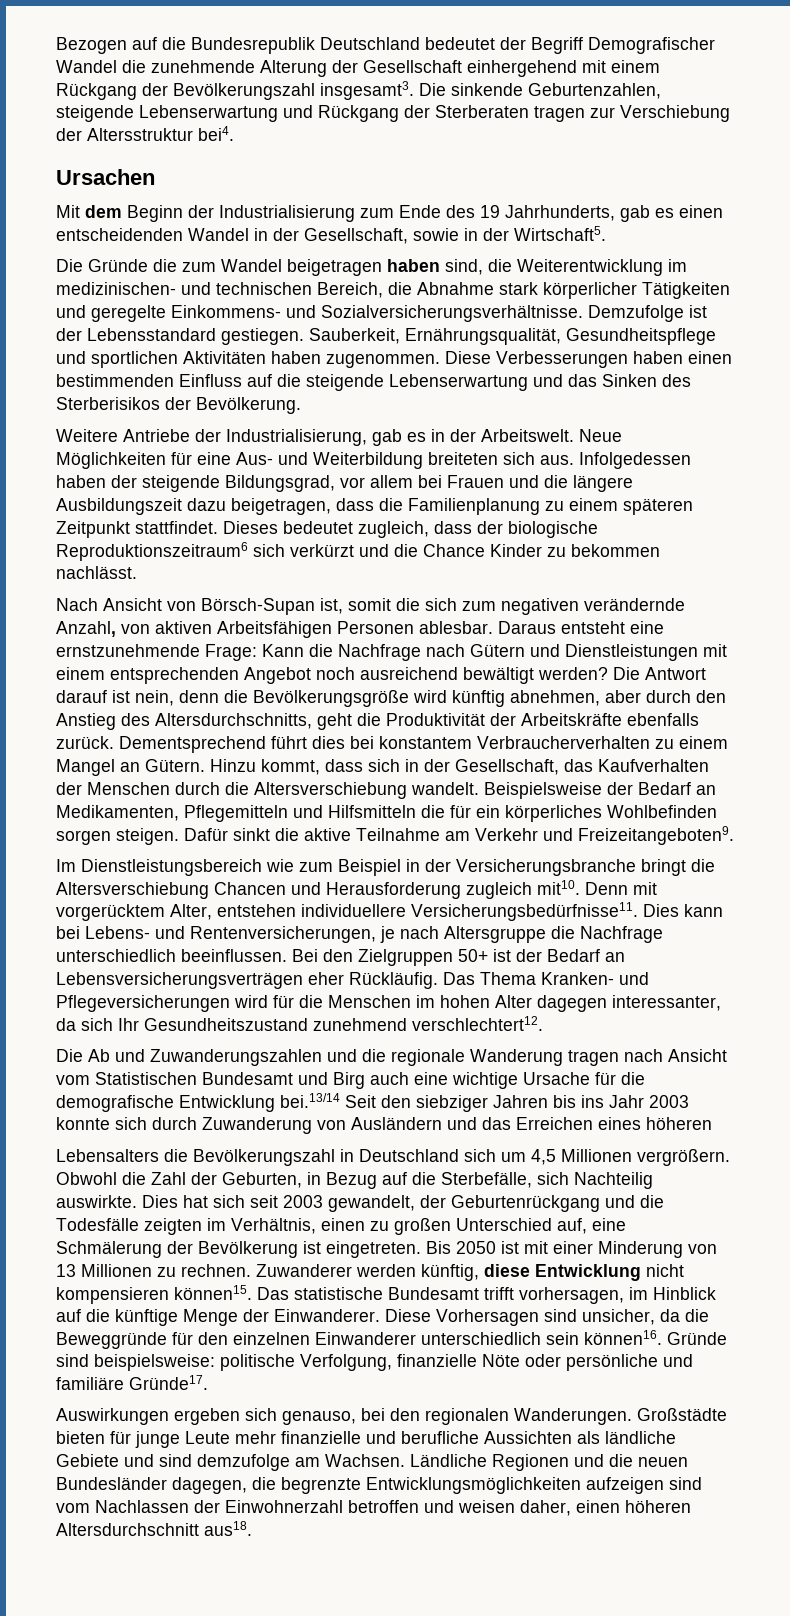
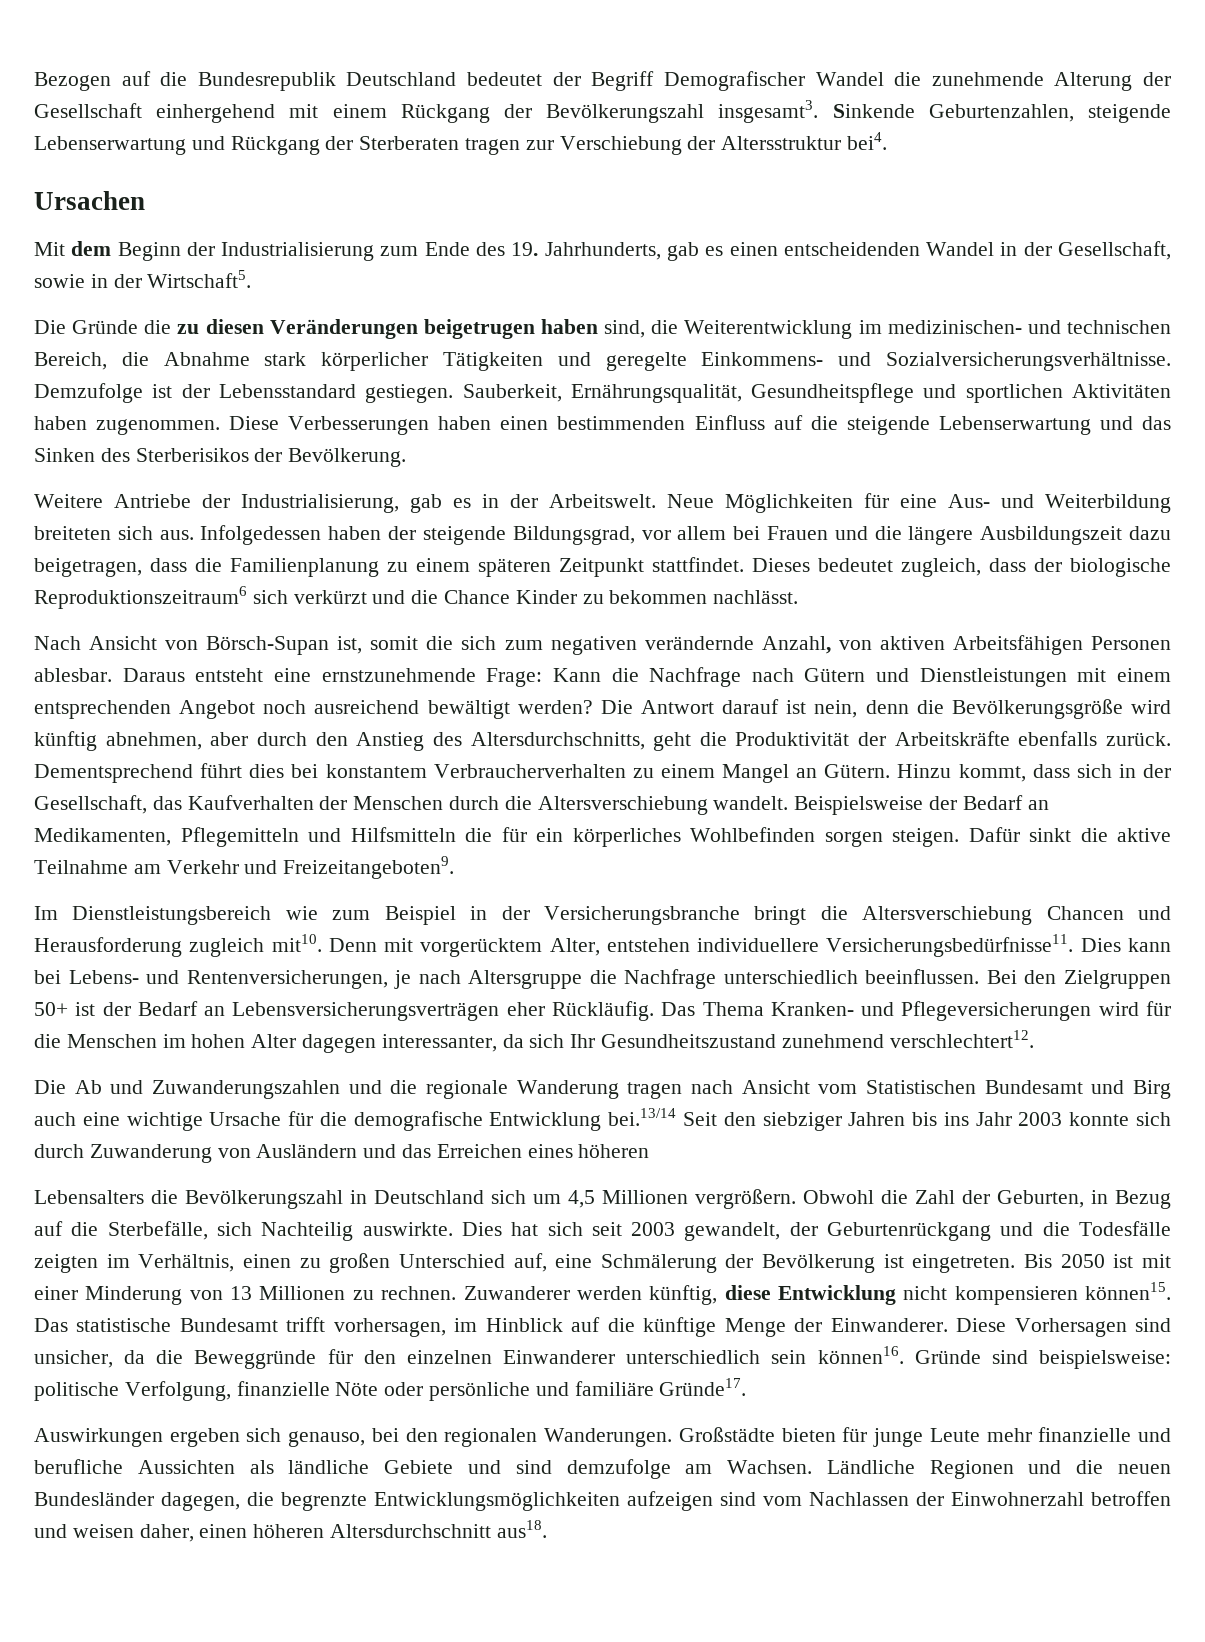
- Die sinkende Geburtenzahlen, steigende Lebenserwartung und Rückgang der Sterberaten tragen zur Verschiebung der Altersstruktur bei4.
+ Sinkende Geburtenzahlen, steigende Lebenserwartung und Rückgang der Sterberaten tragen zur Verschiebung der Altersstruktur bei4.
- Mit dem Beginn der Industrialisierung zum Ende des 19 Jahrhunderts, gab es einen entscheidenden Wandel in der Gesellschaft, sowie in der Wirtschaft5.
+ Mit dem Beginn der Industrialisierung zum Ende des 19. Jahrhunderts, gab es einen entscheidenden Wandel in der Gesellschaft, sowie in der Wirtschaft5.
- Die Gründe die zum Wandel beigetragen haben sind, die Weiterentwicklung im medizinischen- und technischen Bereich, die Abnahme stark körperlicher Tätigkeiten und geregelte Einkommens- und Sozialversicherungsverhältnisse.
+ Die Gründe die zu diesen Veränderungen beigetrugen haben sind, die Weiterentwicklung im medizinischen- und technischen Bereich, die Abnahme stark körperlicher Tätigkeiten und geregelte Einkommens- und Sozialversicherungsverhältnisse.

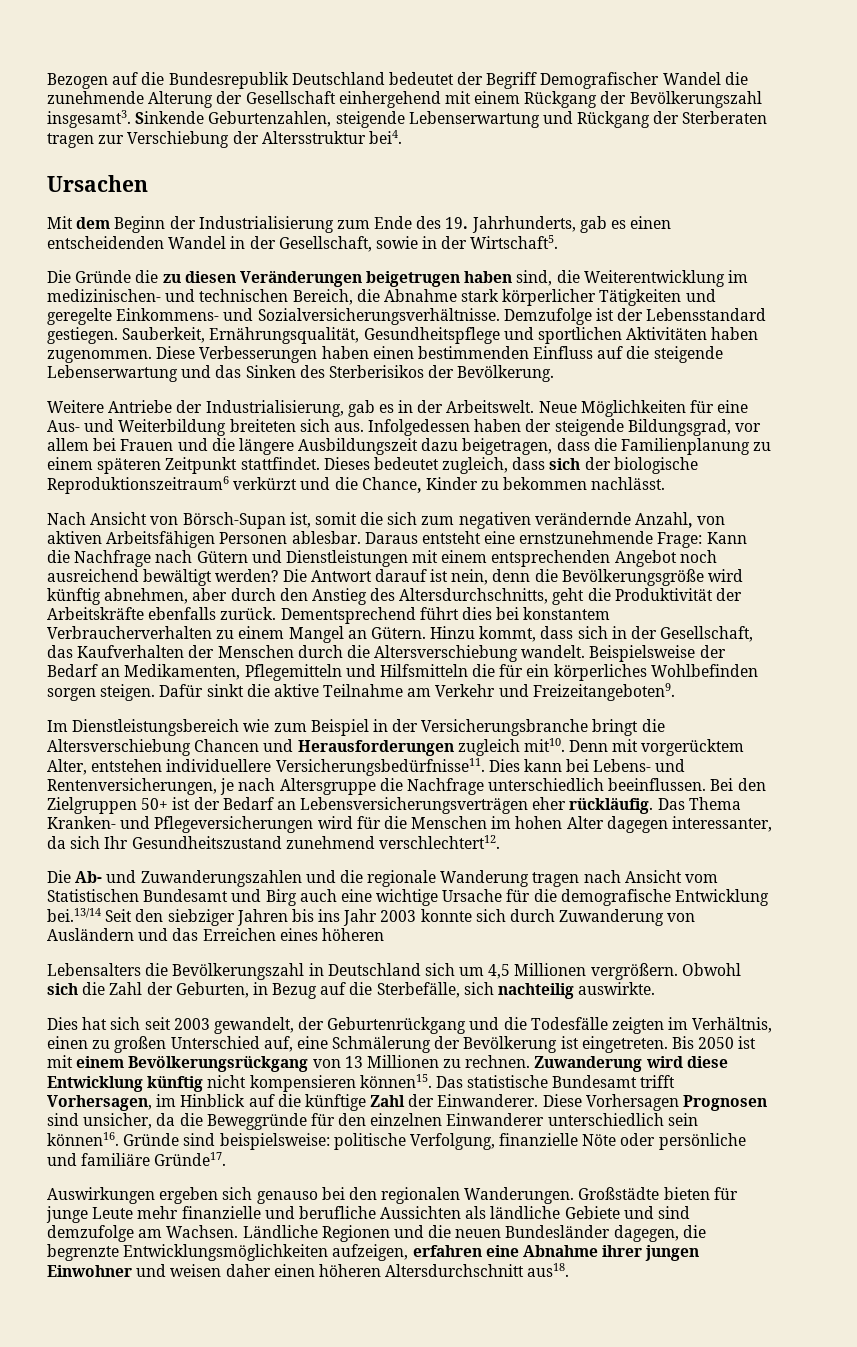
- Dieses bedeutet zugleich, dass der biologische Reproduktionszeitraum6 sich verkürzt und die Chance Kinder zu bekommen nachlässt.
+ Dieses bedeutet zugleich, dass sich der biologische Reproduktionszeitraum6 verkürzt und die Chance, Kinder zu bekommen nachlässt.
- Im Dienstleistungsbereich wie zum Beispiel in der Versicherungsbranche bringt die Altersverschiebung Chancen und Herausforderung zugleich mit10.
+ Im Dienstleistungsbereich wie zum Beispiel in der Versicherungsbranche bringt die Altersverschiebung Chancen und Herausforderungen zugleich mit10.
- Bei den Zielgruppen 50+ ist der Bedarf an Lebensversicherungsverträgen eher Rückläufig.
+ Bei den Zielgruppen 50+ ist der Bedarf an Lebensversicherungsverträgen eher rückläufig.
- Die Ab und Zuwanderungszahlen und die regionale Wanderung tragen nach Ansicht vom Statistischen Bundesamt und Birg auch eine wichtige Ursache für die demografische Entwicklung bei.13/14 Seit den siebziger Jahren bis ins Jahr 2003 konnte sich durch Zuwanderung von Ausländern und das Erreichen eines höheren
+ Die Ab- und Zuwanderungszahlen und die regionale Wanderung tragen nach Ansicht vom Statistischen Bundesamt und Birg auch eine wichtige Ursache für die demografische Entwicklung bei.13/14 Seit den siebziger Jahren bis ins Jahr 2003 konnte sich durch Zuwanderung von Ausländern und das Erreichen eines höheren
- Obwohl die Zahl der Geburten, in Bezug auf die Sterbefälle, sich Nachteilig auswirkte. Dies hat sich seit 2003 gewandelt, der Geburtenrückgang und die Todesfälle zeigten im Verhältnis, einen zu großen Unterschied auf, eine Schmälerung der Bevölkerung ist eingetreten.
+ Obwohl sich die Zahl der Geburten, in Bezug auf die Sterbefälle, sich nachteilig auswirkte.
+ Dies hat sich seit 2003 gewandelt, der Geburtenrückgang und die Todesfälle zeigten im Verhältnis, einen zu großen Unterschied auf, eine Schmälerung der Bevölkerung ist eingetreten.
- Bis 2050 ist mit einer Minderung von 13 Millionen zu rechnen.
+ Bis 2050 ist mit einem Bevölkerungsrückgang von 13 Millionen zu rechnen.
- Zuwanderer werden künftig, diese Entwicklung nicht kompensieren können15.
+ Zuwanderung wird diese Entwicklung künftig nicht kompensieren können15.
- Das statistische Bundesamt trifft vorhersagen, im Hinblick auf die künftige Menge der Einwanderer.
+ Das statistische Bundesamt trifft Vorhersagen, im Hinblick auf die künftige Zahl der Einwanderer.
- Diese Vorhersagen sind unsicher, da die Beweggründe für den einzelnen Einwanderer unterschiedlich sein können16.
+ Diese Vorhersagen Prognosen sind unsicher, da die Beweggründe für den einzelnen Einwanderer unterschiedlich sein können16.
- Auswirkungen ergeben sich genauso, bei den regionalen Wanderungen.
+ Auswirkungen ergeben sich genauso bei den regionalen Wanderungen.
- Ländliche Regionen und die neuen Bundesländer dagegen, die begrenzte Entwicklungsmöglichkeiten aufzeigen sind vom Nachlassen der Einwohnerzahl betroffen und weisen daher, einen höheren Altersdurchschnitt aus18.
+ Ländliche Regionen und die neuen Bundesländer dagegen, die begrenzte Entwicklungsmöglichkeiten aufzeigen, erfahren eine Abnahme ihrer jungen Einwohner und weisen daher einen höheren Altersdurchschnitt aus18.

